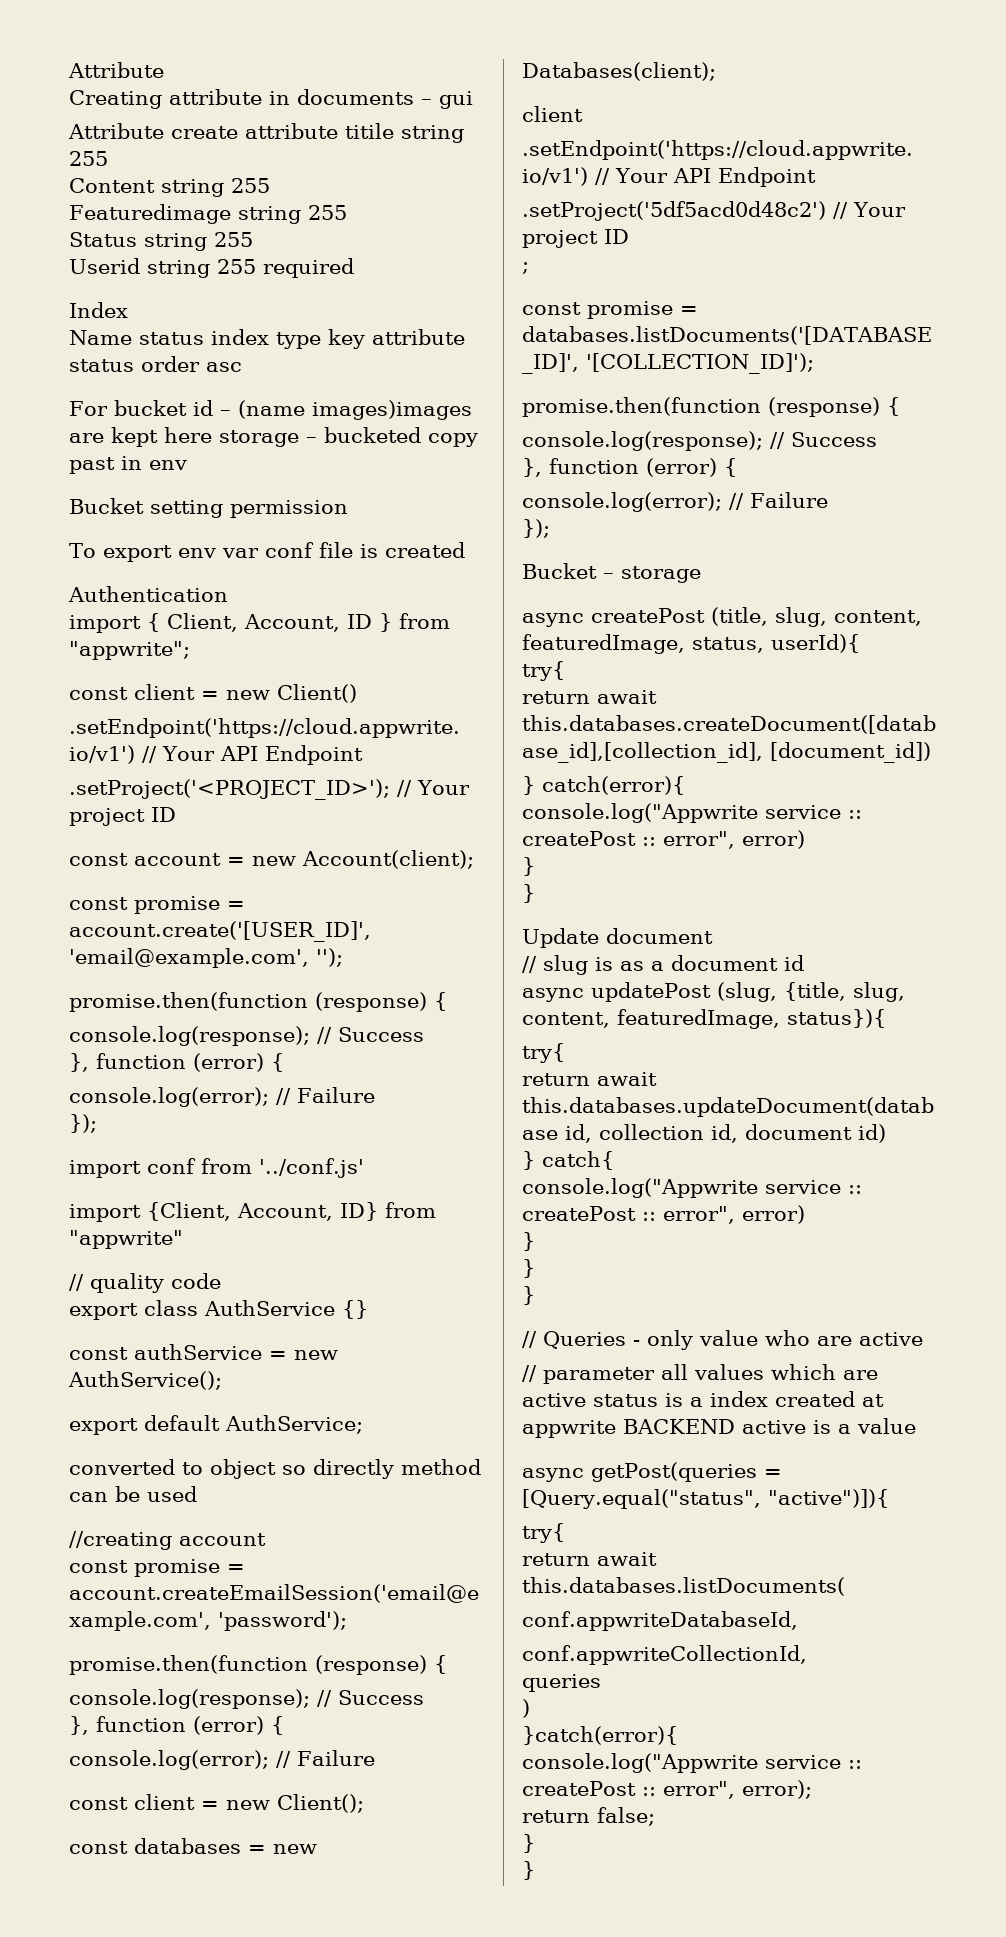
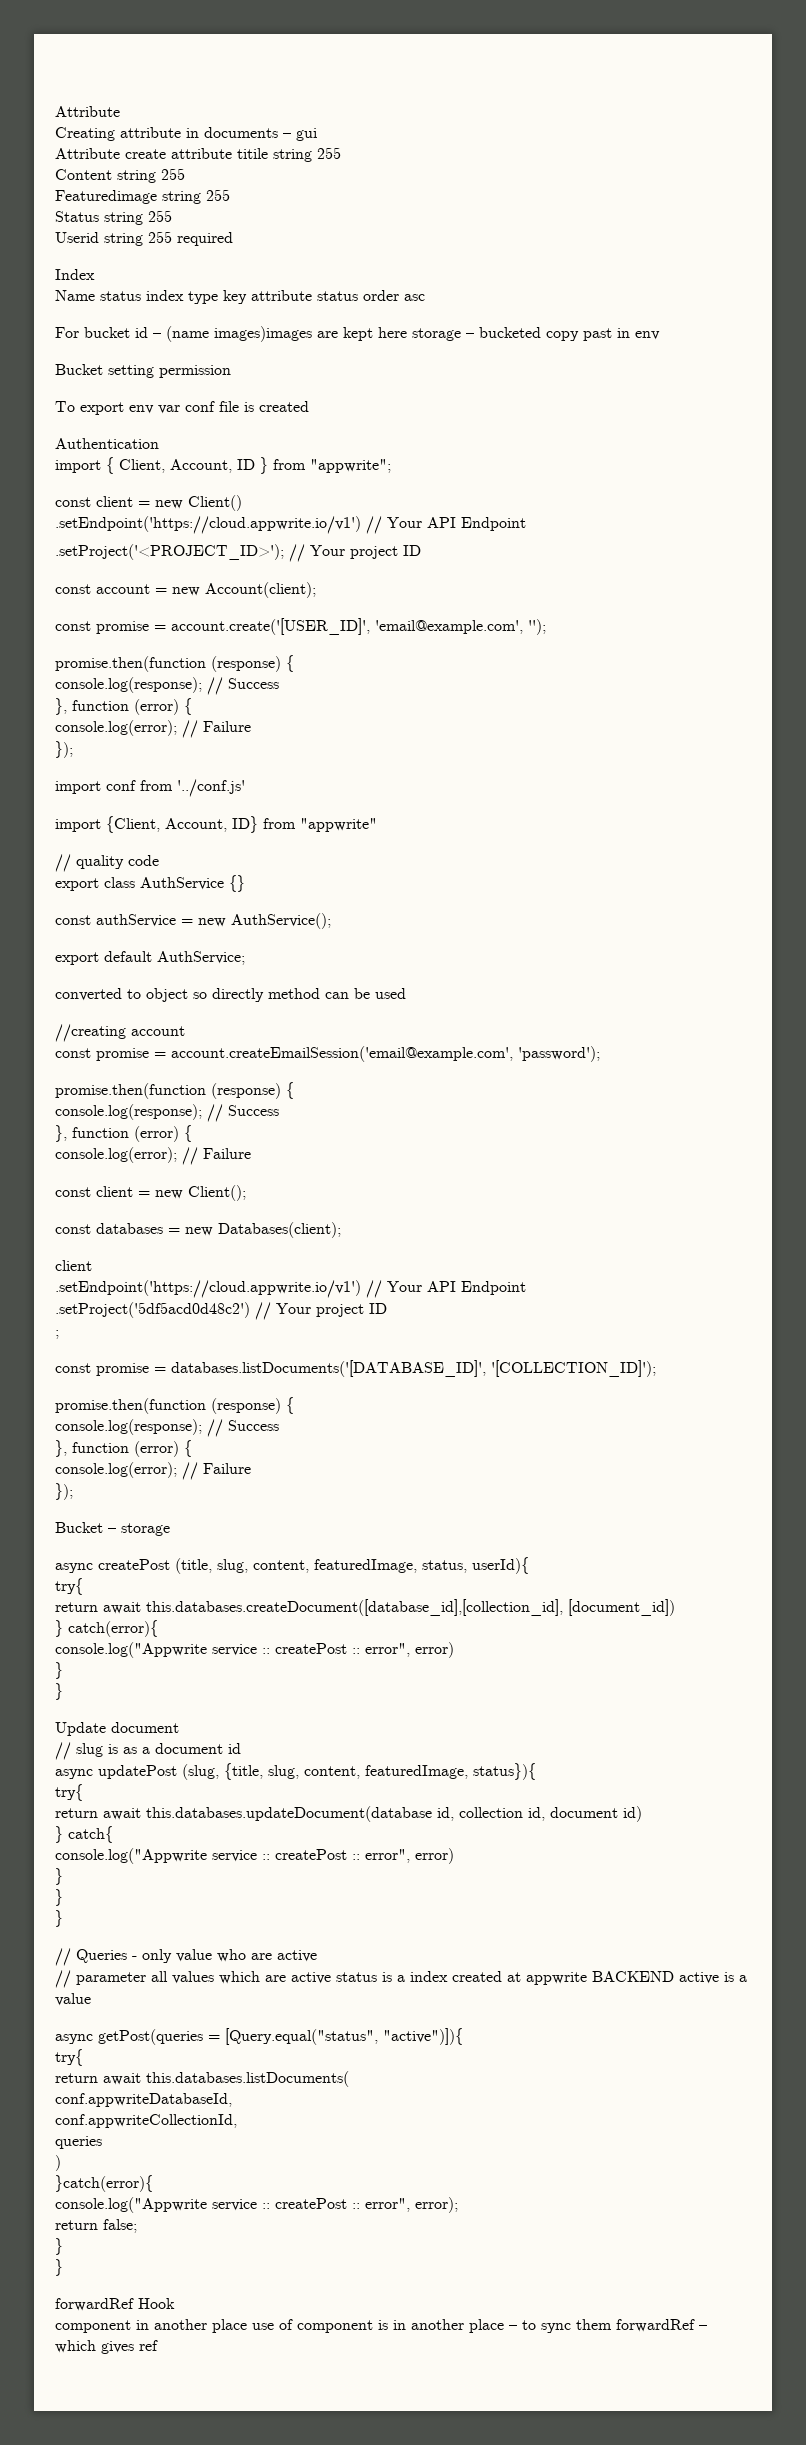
+ forwardRef Hook
+ component in another place use of component is in another place – to sync them forwardRef – which gives ref

